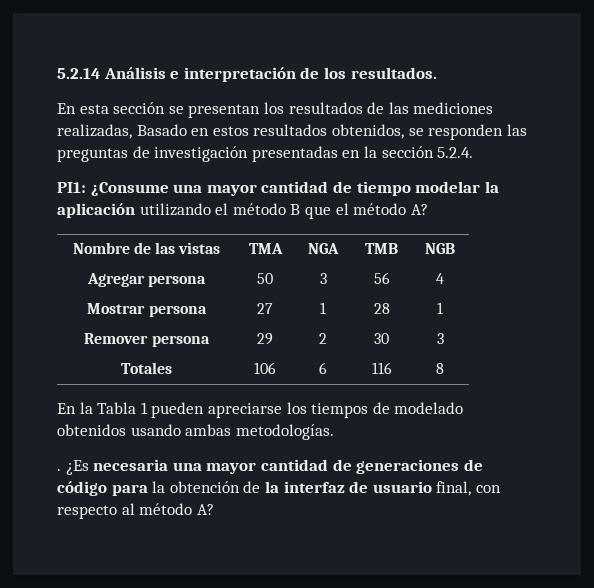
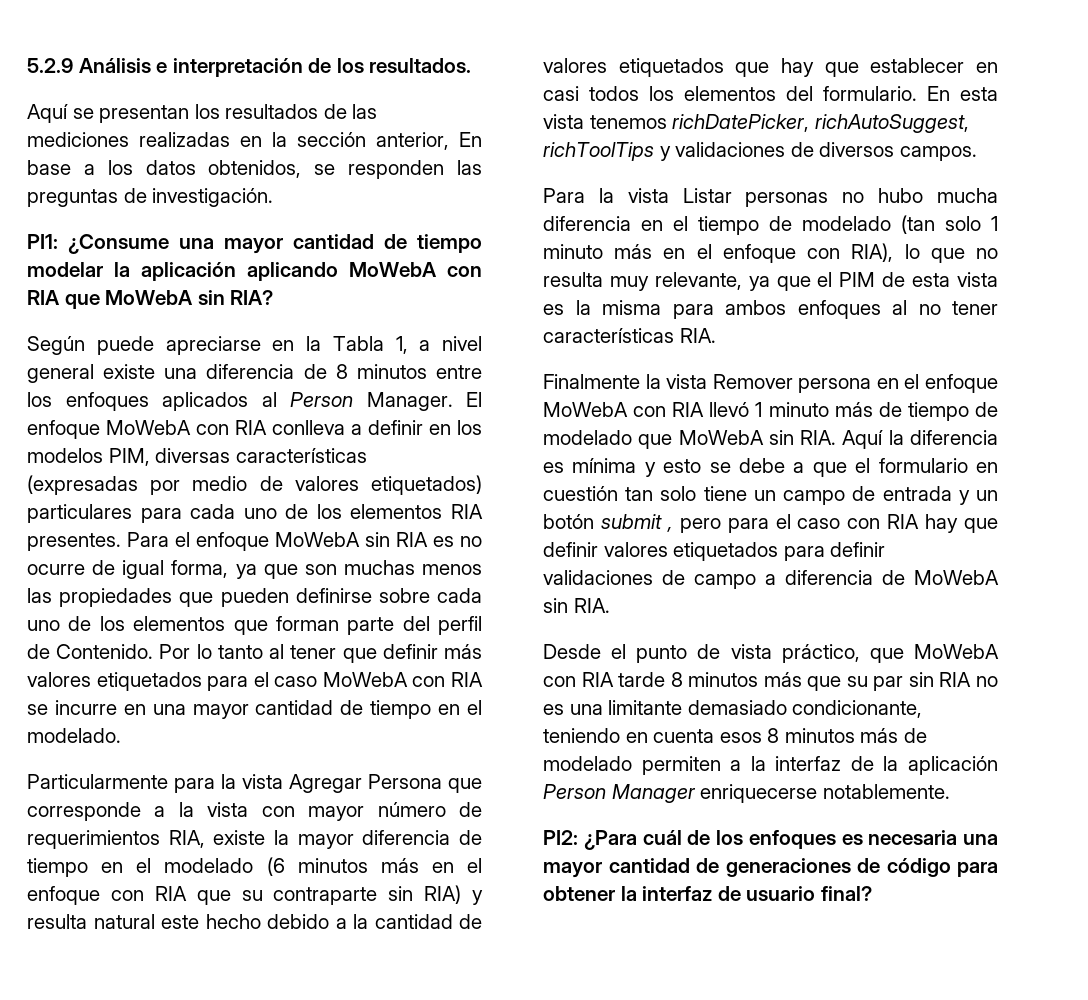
- 5.2.14 Análisis e interpretación de los resultados.
+ 5.2.9 Análisis e interpretación de los resultados.
- En esta sección se presentan los resultados de las mediciones realizadas, Basado en estos resultados obtenidos, se responden las preguntas de investigación presentadas en la sección 5.2.4.
+ Aquí se presentan los resultados de las mediciones realizadas en la sección anterior, En base a los datos obtenidos, se responden las preguntas de investigación.
- PI1: ¿Consume una mayor cantidad de tiempo modelar la aplicación utilizando el método B que el método A?
- Nombre de las vistas | TMA | NGA | TMB | NGB
- Agregar persona | 50 | 3 | 56 | 4
- Mostrar persona | 27 | 1 | 28 | 1
- Remover persona | 29 | 2 | 30 | 3
- Totales | 106 | 6 | 116 | 8
- En la Tabla 1 pueden apreciarse los tiempos de modelado obtenidos usando ambas metodologías.
- . ¿Es necesaria una mayor cantidad de generaciones de código para la obtención de la interfaz de usuario final, con respecto al método A?
+ PI1: ¿Consume una mayor cantidad de tiempo modelar la aplicación aplicando MoWebA con RIA que MoWebA sin RIA?
+ Según puede apreciarse en la Tabla 1, a nivel general existe una diferencia de 8 minutos entre los enfoques aplicados al Person Manager. El enfoque MoWebA con RIA conlleva a definir en los modelos PIM, diversas características (expresadas por medio de valores etiquetados) particulares para cada uno de los elementos RIA presentes. Para el enfoque MoWebA sin RIA es no ocurre de igual forma, ya que son muchas menos las propiedades que pueden definirse sobre cada uno de los elementos que forman parte del perfil de Contenido. Por lo tanto al tener que definir más valores etiquetados para el caso MoWebA con RIA se incurre en una mayor cantidad de tiempo en el modelado.
+ Particularmente para la vista Agregar Persona que corresponde a la vista con mayor número de requerimientos RIA, existe la mayor diferencia de tiempo en el modelado (6 minutos más en el enfoque con RIA que su contraparte sin RIA) y resulta natural este hecho debido a la cantidad de valores etiquetados que hay que establecer en casi todos los elementos del formulario. En esta vista tenemos richDatePicker, richAutoSuggest, richToolTips y validaciones de diversos campos.
+ Para la vista Listar personas no hubo mucha diferencia en el tiempo de modelado (tan solo 1 minuto más en el enfoque con RIA), lo que no resulta muy relevante, ya que el PIM de esta vista es la misma para ambos enfoques al no tener características RIA.
+ Finalmente la vista Remover persona en el enfoque MoWebA con RIA llevó 1 minuto más de tiempo de modelado que MoWebA sin RIA. Aquí la diferencia es mínima y esto se debe a que el formulario en cuestión tan solo tiene un campo de entrada y un botón submit , pero para el caso con RIA hay que definir valores etiquetados para definir validaciones de campo a diferencia de MoWebA sin RIA.
+ Desde el punto de vista práctico, que MoWebA con RIA tarde 8 minutos más que su par sin RIA no es una limitante demasiado condicionante, teniendo en cuenta esos 8 minutos más de modelado permiten a la interfaz de la aplicación Person Manager enriquecerse notablemente.
+ PI2: ¿Para cuál de los enfoques es necesaria una mayor cantidad de generaciones de código para obtener la interfaz de usuario final?

